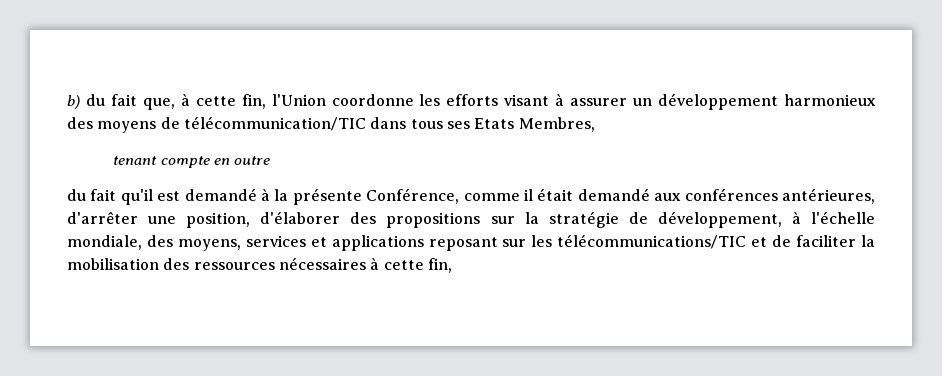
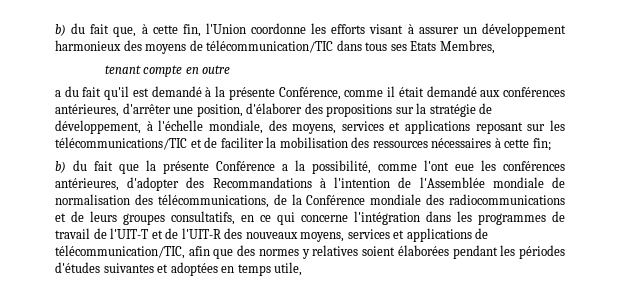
- du fait qu'il est demandé à la présente Conférence, comme il était demandé aux conférences antérieures, d'arrêter une position, d'élaborer des propositions sur la stratégie de développement, à l'échelle mondiale, des moyens, services et applications reposant sur les télécommunications/TIC et de faciliter la mobilisation des ressources nécessaires à cette fin,
+ a du fait qu'il est demandé à la présente Conférence, comme il était demandé aux conférences antérieures, d'arrêter une position, d'élaborer des propositions sur la stratégie de développement, à l'échelle mondiale, des moyens, services et applications reposant sur les télécommunications/TIC et de faciliter la mobilisation des ressources nécessaires à cette fin;
+ b) du fait que la présente Conférence a la possibilité, comme l'ont eue les conférences antérieures, d'adopter des Recommandations à l'intention de l'Assemblée mondiale de normalisation des télécommunications, de la Conférence mondiale des radiocommunications et de leurs groupes consultatifs, en ce qui concerne l'intégration dans les programmes de travail de l'UIT-T et de l'UIT-R des nouveaux moyens, services et applications de télécommunication/TIC, afin que des normes y relatives soient élaborées pendant les périodes d'études suivantes et adoptées en temps utile,

